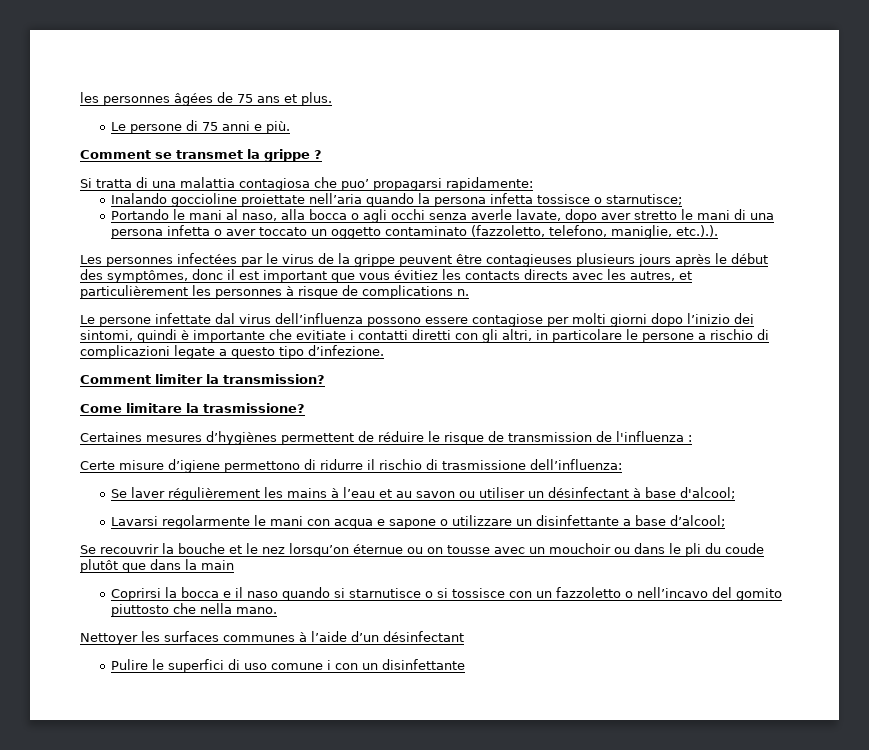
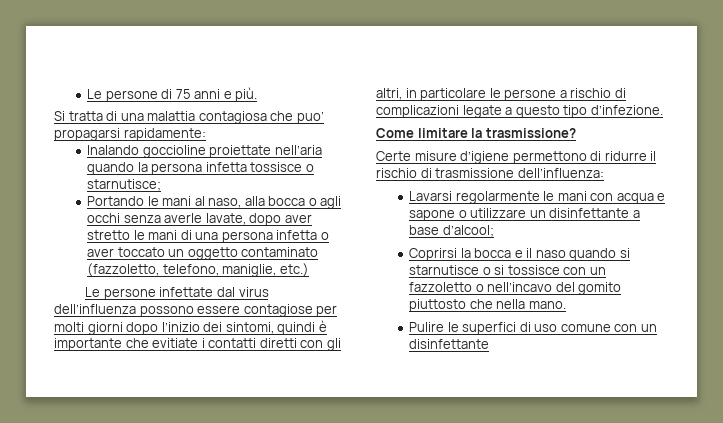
- les personnes âgées de 75 ans et plus.
- Comment se transmet la grippe ?
- Portando le mani al naso, alla bocca o agli occhi senza averle lavate, dopo aver stretto le mani di una persona infetta o aver toccato un oggetto contaminato (fazzoletto, telefono, maniglie, etc.).).
- Les personnes infectées par le virus de la grippe peuvent être contagieuses plusieurs jours après le début des symptômes, donc il est important que vous évitiez les contacts directs avec les autres, et particulièrement les personnes à risque de complications n.
+ Portando le mani al naso, alla bocca o agli occhi senza averle lavate, dopo aver stretto le mani di una persona infetta o aver toccato un oggetto contaminato (fazzoletto, telefono, maniglie, etc.)
- Comment limiter la transmission?
- Certaines mesures d’hygiènes permettent de réduire le risque de transmission de l'influenza :
- Se laver régulièrement les mains à l’eau et au savon ou utiliser un désinfectant à base d'alcool;
- Se recouvrir la bouche et le nez lorsqu’on éternue ou on tousse avec un mouchoir ou dans le pli du coude plutôt que dans la main
- Nettoyer les surfaces communes à l’aide d’un désinfectant
- Pulire le superfici di uso comune i con un disinfettante
+ Pulire le superfici di uso comune con un disinfettante

